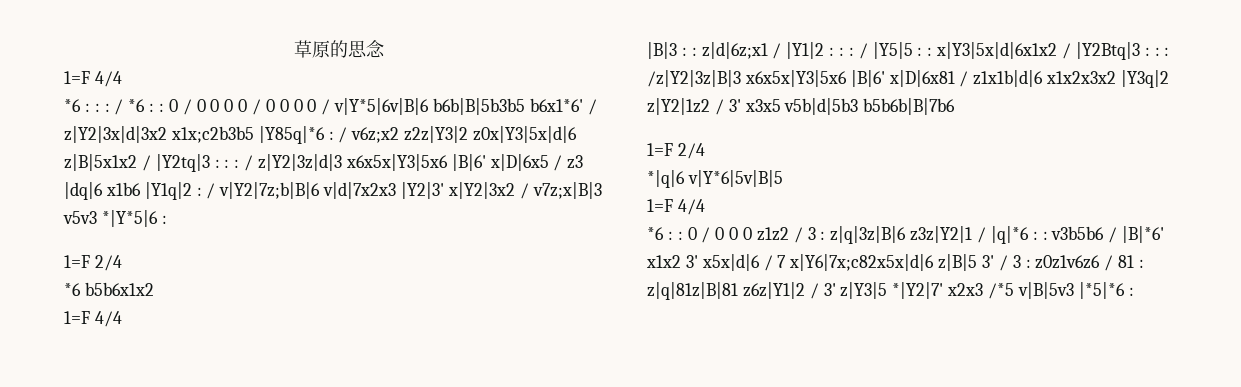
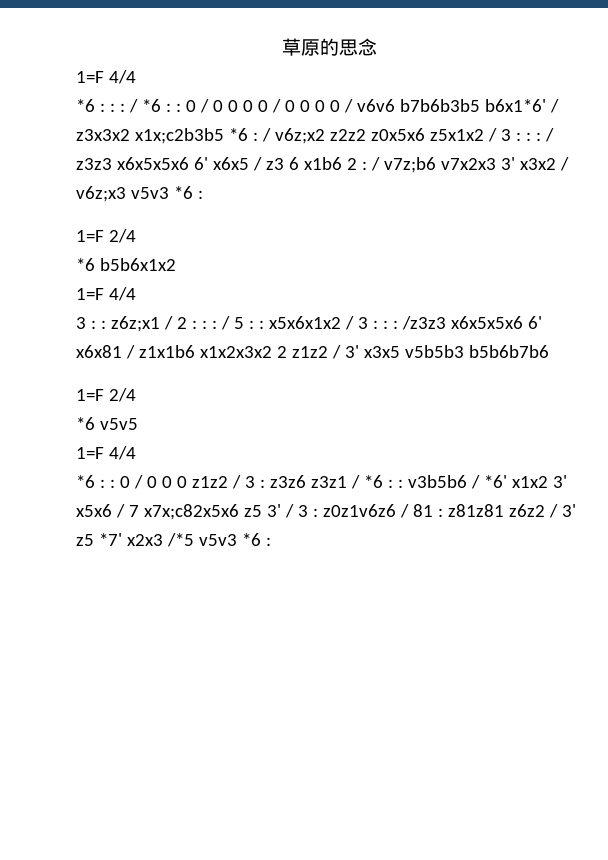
- *6 : : : / *6 : : 0 / 0 0 0 0 / 0 0 0 0 / v|Y*5|6v|B|6 b6b|B|5b3b5 b6x1*6' / z|Y2|3x|d|3x2 x1x;c2b3b5 |Y85q|*6 : / v6z;x2 z2z|Y3|2 z0x|Y3|5x|d|6 z|B|5x1x2 / |Y2tq|3 : : : / z|Y2|3z|d|3 x6x5x|Y3|5x6 |B|6' x|D|6x5 / z3 |dq|6 x1b6 |Y1q|2 : / v|Y2|7z;b|B|6 v|d|7x2x3 |Y2|3' x|Y2|3x2 / v7z;x|B|3 v5v3 *|Y*5|6 :
+ *6 : : : / *6 : : 0 / 0 0 0 0 / 0 0 0 0 / v6v6 b7b6b3b5 b6x1*6' / z3x3x2 x1x;c2b3b5 *6 : / v6z;x2 z2z2 z0x5x6 z5x1x2 / 3 : : : / z3z3 x6x5x5x6 6' x6x5 / z3 6 x1b6 2 : / v7z;b6 v7x2x3 3' x3x2 / v6z;x3 v5v3 *6 :
- |B|3 : : z|d|6z;x1 / |Y1|2 : : : / |Y5|5 : : x|Y3|5x|d|6x1x2 / |Y2Btq|3 : : : /z|Y2|3z|B|3 x6x5x|Y3|5x6 |B|6' x|D|6x81 / z1x1b|d|6 x1x2x3x2 |Y3q|2 z|Y2|1z2 / 3' x3x5 v5b|d|5b3 b5b6b|B|7b6
+ 3 : : z6z;x1 / 2 : : : / 5 : : x5x6x1x2 / 3 : : : /z3z3 x6x5x5x6 6' x6x81 / z1x1b6 x1x2x3x2 2 z1z2 / 3' x3x5 v5b5b3 b5b6b7b6
  1=F 2/4
- *|q|6 v|Y*6|5v|B|5
+ *6 v5v5
- *6 : : 0 / 0 0 0 z1z2 / 3 : z|q|3z|B|6 z3z|Y2|1 / |q|*6 : : v3b5b6 / |B|*6' x1x2 3' x5x|d|6 / 7 x|Y6|7x;c82x5x|d|6 z|B|5 3' / 3 : z0z1v6z6 / 81 : z|q|81z|B|81 z6z|Y1|2 / 3' z|Y3|5 *|Y2|7' x2x3 /*5 v|B|5v3 |*5|*6 :
+ *6 : : 0 / 0 0 0 z1z2 / 3 : z3z6 z3z1 / *6 : : v3b5b6 / *6' x1x2 3' x5x6 / 7 x7x;c82x5x6 z5 3' / 3 : z0z1v6z6 / 81 : z81z81 z6z2 / 3' z5 *7' x2x3 /*5 v5v3 *6 :

